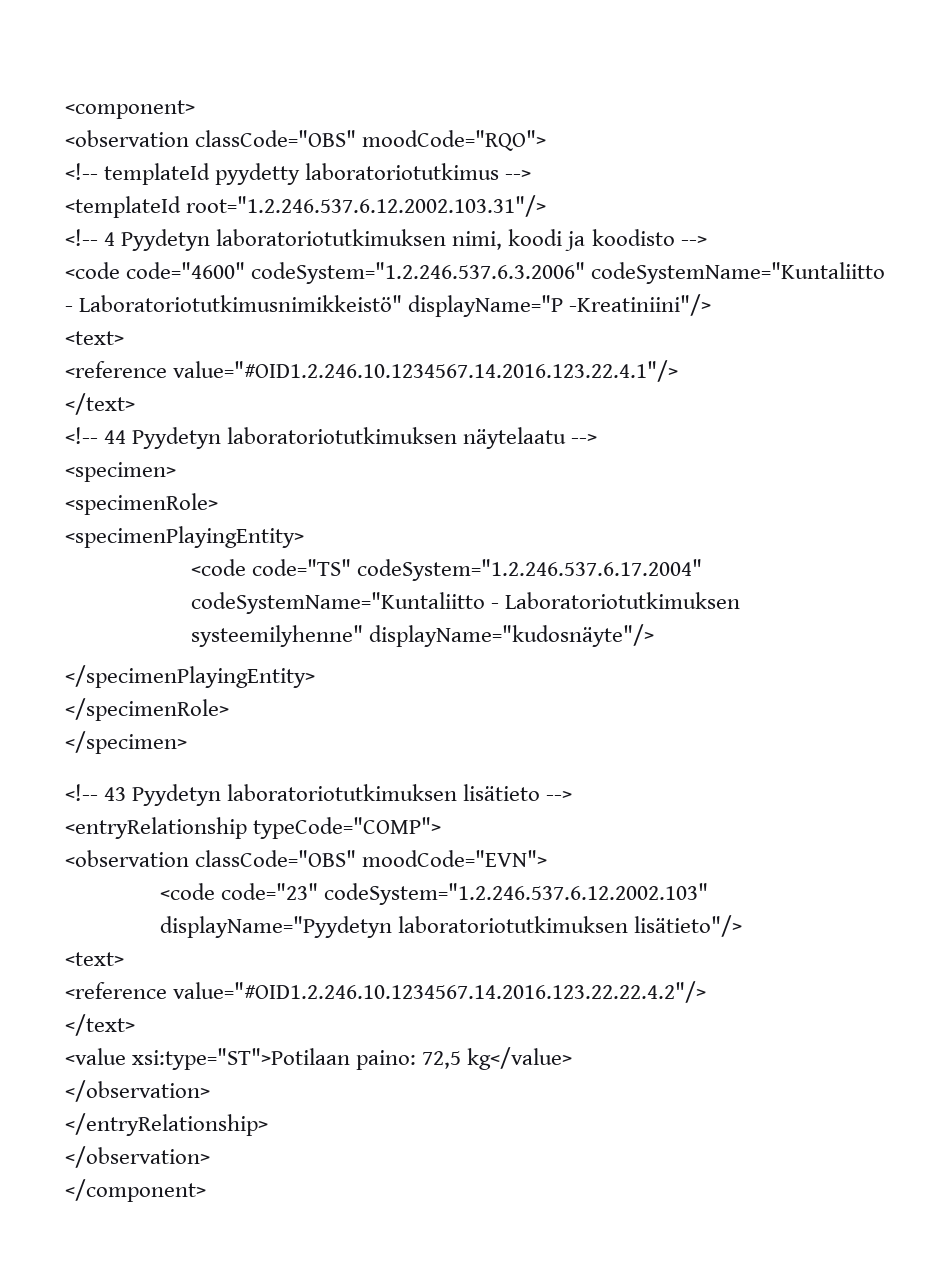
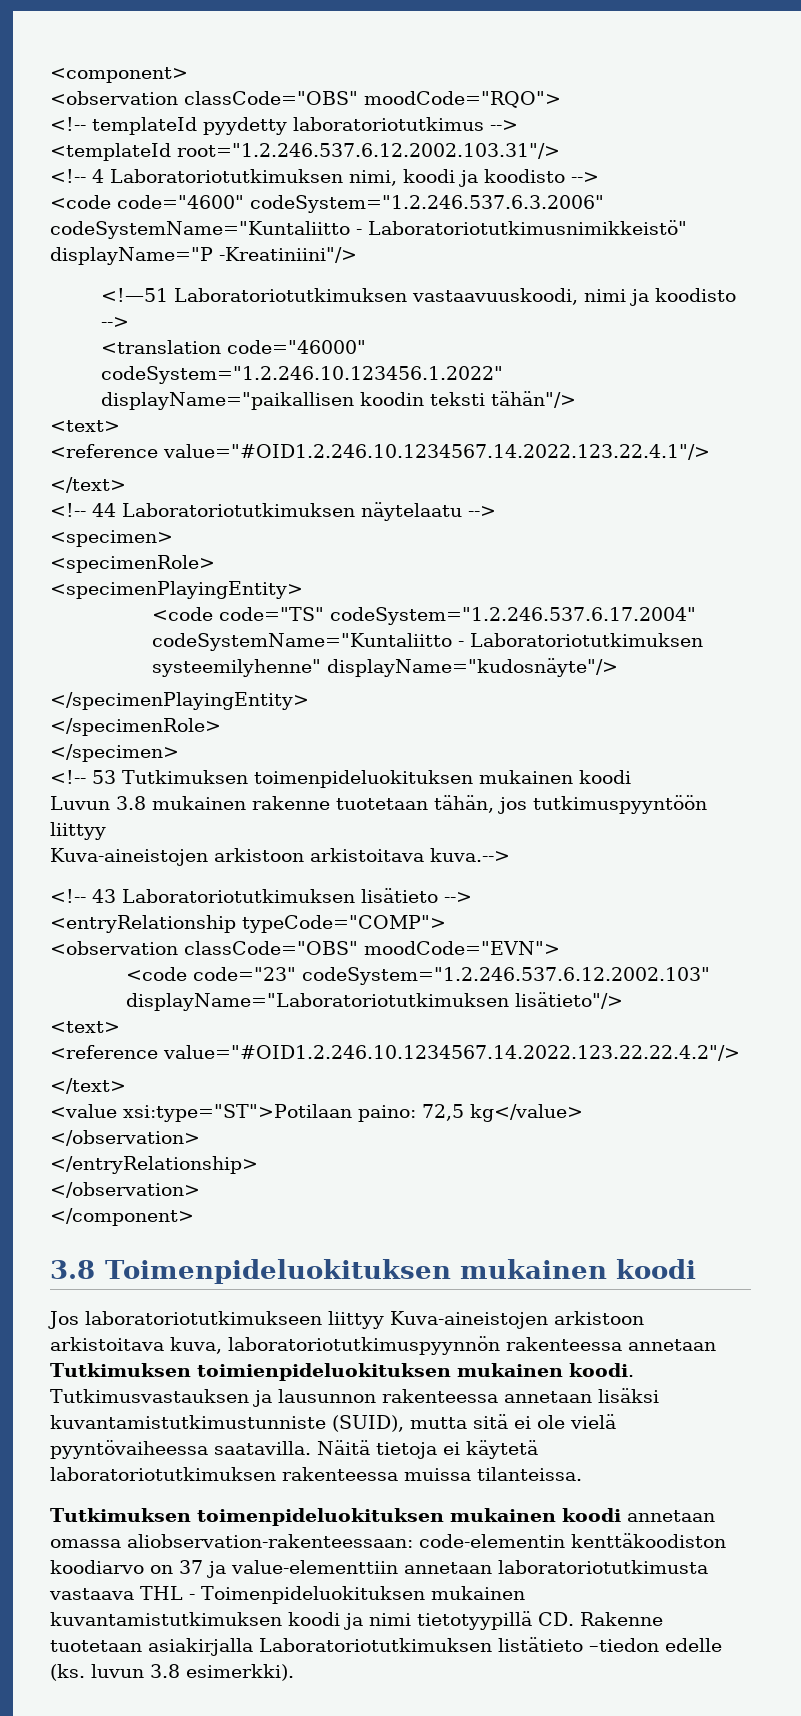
- <!-- 4 Pyydetyn laboratoriotutkimuksen nimi, koodi ja koodisto -->
+ <!-- 4 Laboratoriotutkimuksen nimi, koodi ja koodisto -->
  <code code="4600" codeSystem="1.2.246.537.6.3.2006" codeSystemName="Kuntaliitto - Laboratoriotutkimusnimikkeistö" displayName="P -Kreatiniini"/>
+ <!—51 Laboratoriotutkimuksen vastaavuuskoodi, nimi ja koodisto -->
+ <translation code="46000" codeSystem="1.2.246.10.123456.1.2022" displayName="paikallisen koodin teksti tähän"/>
  <text>
- <reference value="#OID1.2.246.10.1234567.14.2016.123.22.4.1"/>
+ <reference value="#OID1.2.246.10.1234567.14.2022.123.22.4.1"/>
- <!-- 44 Pyydetyn laboratoriotutkimuksen näytelaatu -->
+ <!-- 44 Laboratoriotutkimuksen näytelaatu -->
+ <!-- 53 Tutkimuksen toimenpideluokituksen mukainen koodi
+ Luvun 3.8 mukainen rakenne tuotetaan tähän, jos tutkimuspyyntöön liittyy
+ Kuva-aineistojen arkistoon arkistoitava kuva.-->
- <!-- 43 Pyydetyn laboratoriotutkimuksen lisätieto -->
+ <!-- 43 Laboratoriotutkimuksen lisätieto -->
- <code code="23" codeSystem="1.2.246.537.6.12.2002.103" displayName="Pyydetyn laboratoriotutkimuksen lisätieto"/>
+ <code code="23" codeSystem="1.2.246.537.6.12.2002.103" displayName="Laboratoriotutkimuksen lisätieto"/>
- <reference value="#OID1.2.246.10.1234567.14.2016.123.22.22.4.2"/>
+ <reference value="#OID1.2.246.10.1234567.14.2022.123.22.22.4.2"/>
+ 3.8 Toimenpideluokituksen mukainen koodi
+ Jos laboratoriotutkimukseen liittyy Kuva-aineistojen arkistoon arkistoitava kuva, laboratoriotutkimuspyynnön rakenteessa annetaan Tutkimuksen toimienpideluokituksen mukainen koodi. Tutkimusvastauksen ja lausunnon rakenteessa annetaan lisäksi kuvantamistutkimustunniste (SUID), mutta sitä ei ole vielä pyyntövaiheessa saatavilla. Näitä tietoja ei käytetä laboratoriotutkimuksen rakenteessa muissa tilanteissa.
+ Tutkimuksen toimenpideluokituksen mukainen koodi annetaan omassa aliobservation-rakenteessaan: code-elementin kenttäkoodiston koodiarvo on 37 ja value-elementtiin annetaan laboratoriotutkimusta vastaava THL - Toimenpideluokituksen mukainen kuvantamistutkimuksen koodi ja nimi tietotyypillä CD. Rakenne tuotetaan asiakirjalla Laboratoriotutkimuksen listätieto –tiedon edelle (ks. luvun 3.8 esimerkki).

